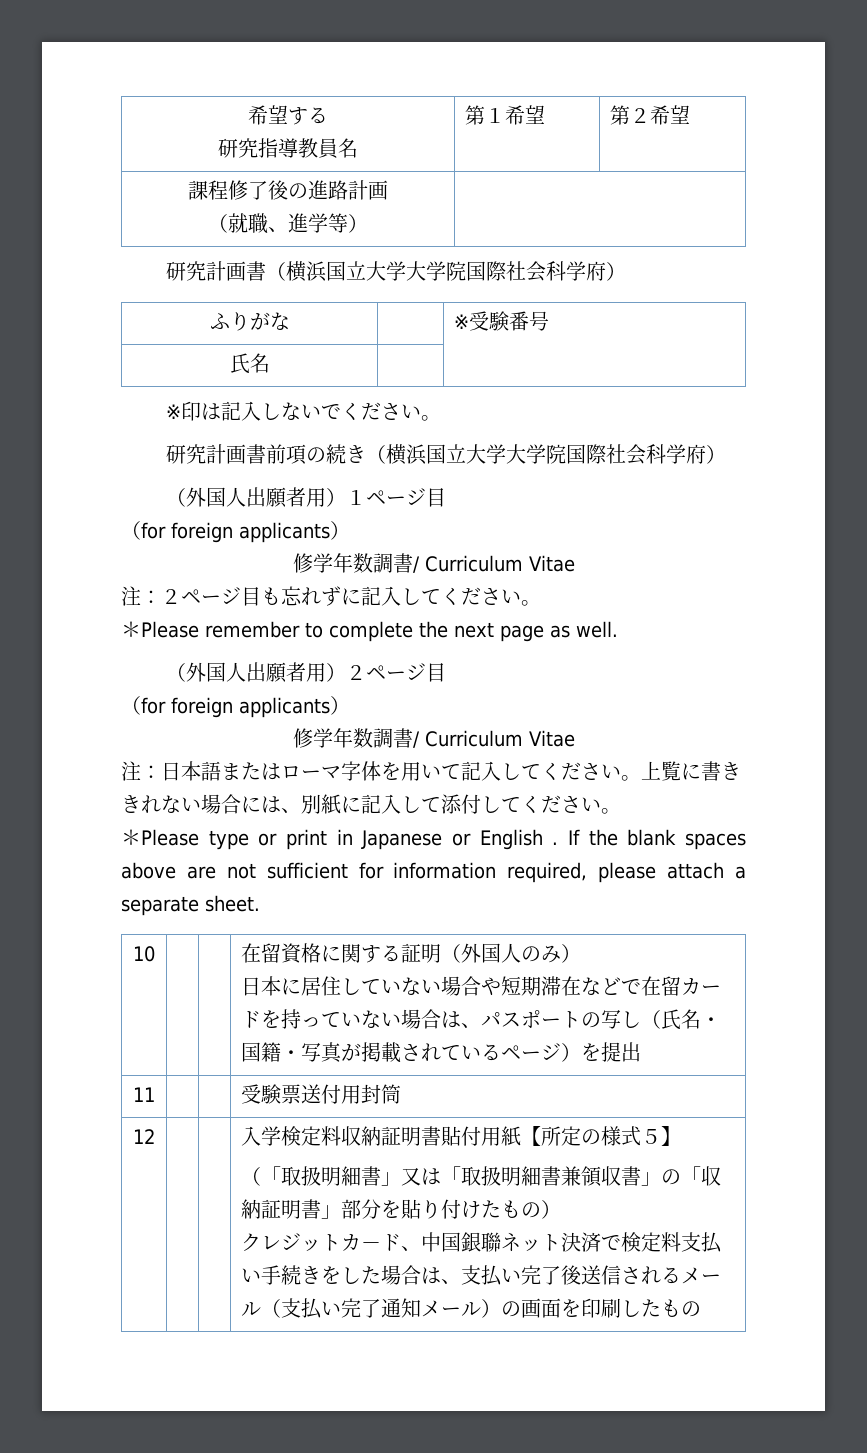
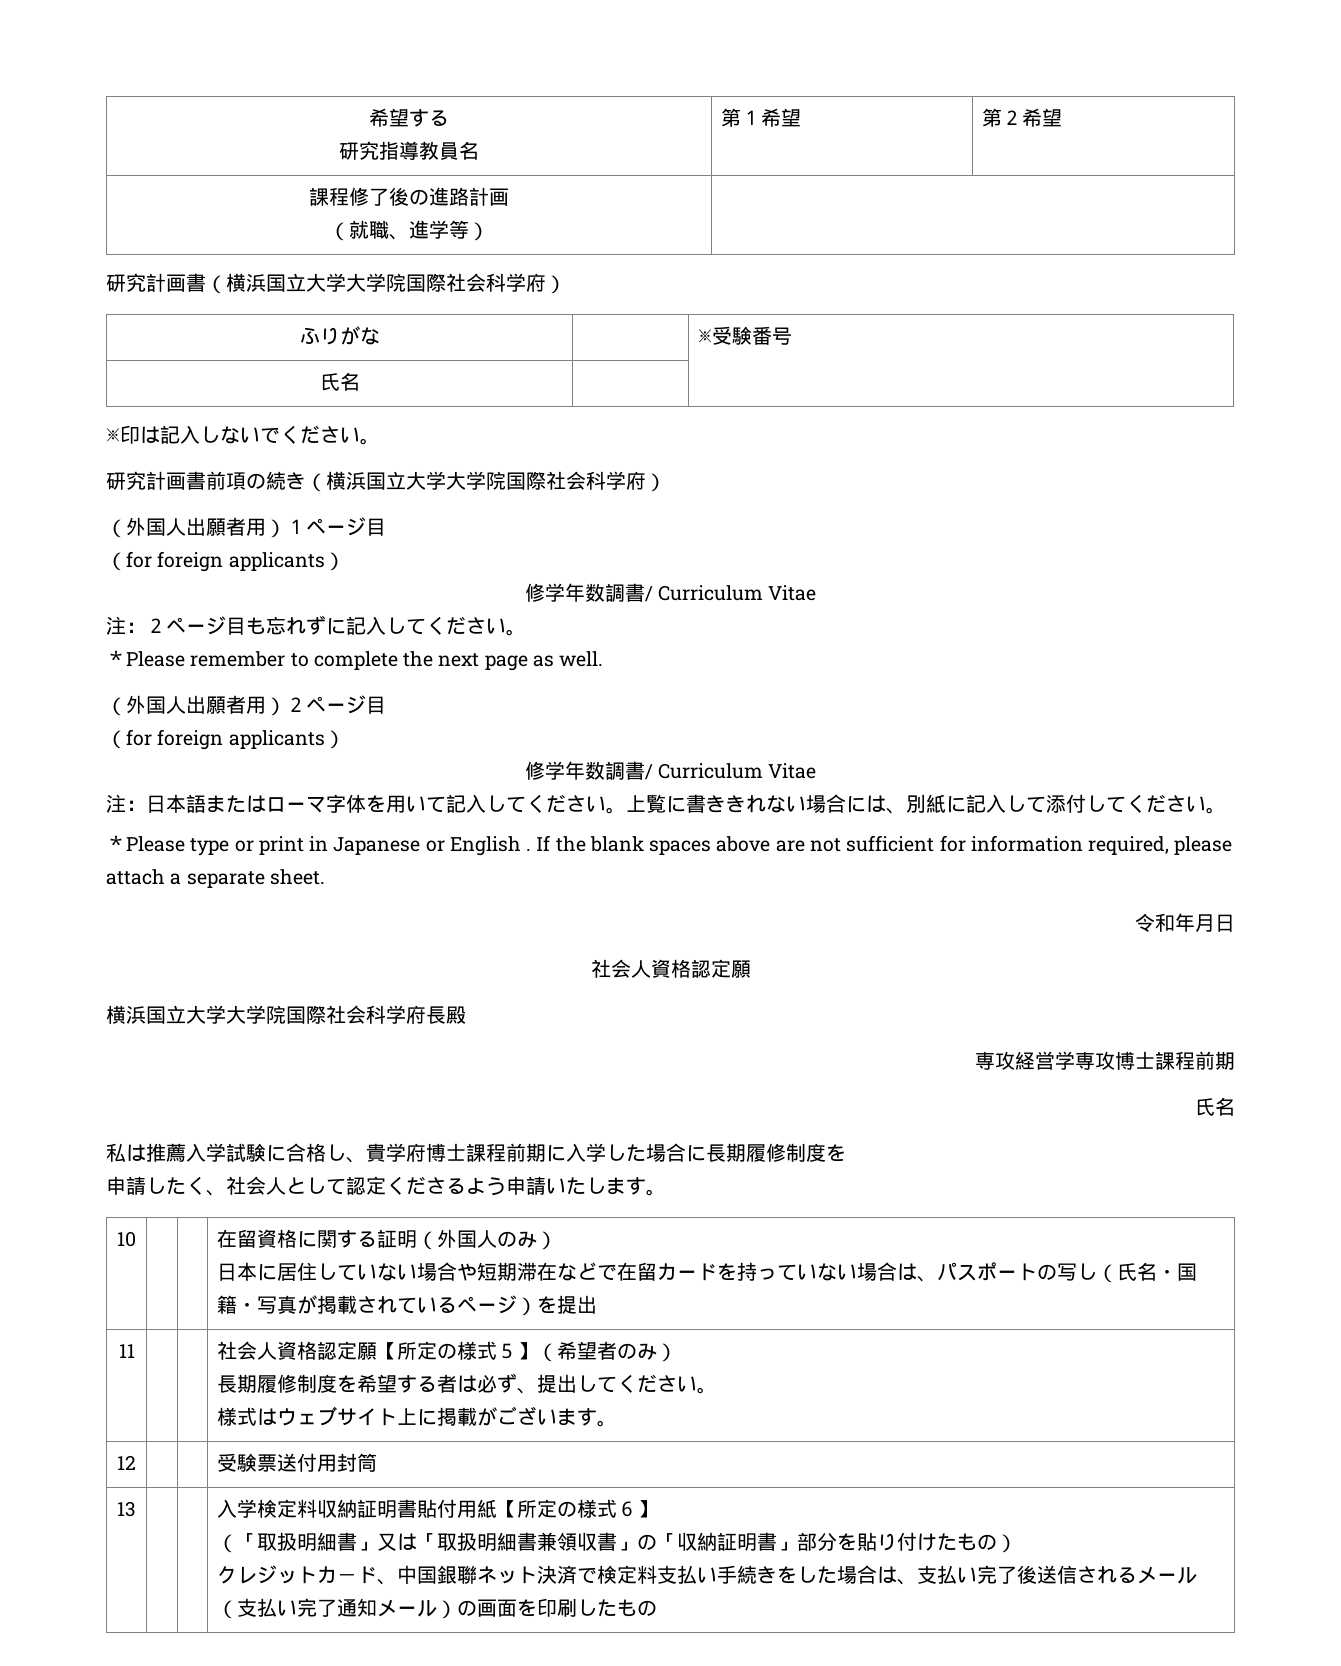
+ 令和年月日
+ 社会人資格認定願
+ 横浜国立大学大学院国際社会科学府長殿
+ 専攻経営学専攻博士課程前期
+ 氏名
+ 私は推薦入学試験に合格し、貴学府博士課程前期に入学した場合に長期履修制度を
+ 申請したく、社会人として認定くださるよう申請いたします。
- 11 | | | 受験票送付用封筒
+ 11 | | | 社会人資格認定願【所定の様式５】（希望者のみ）
+ 長期履修制度を希望する者は必ず、提出してください。
+ 様式はウェブサイト上に掲載がございます。
+ 12 | | | 受験票送付用封筒
- 12
+ 13
- 入学検定料収納証明書貼付用紙【所定の様式５】
+ 入学検定料収納証明書貼付用紙【所定の様式６】

